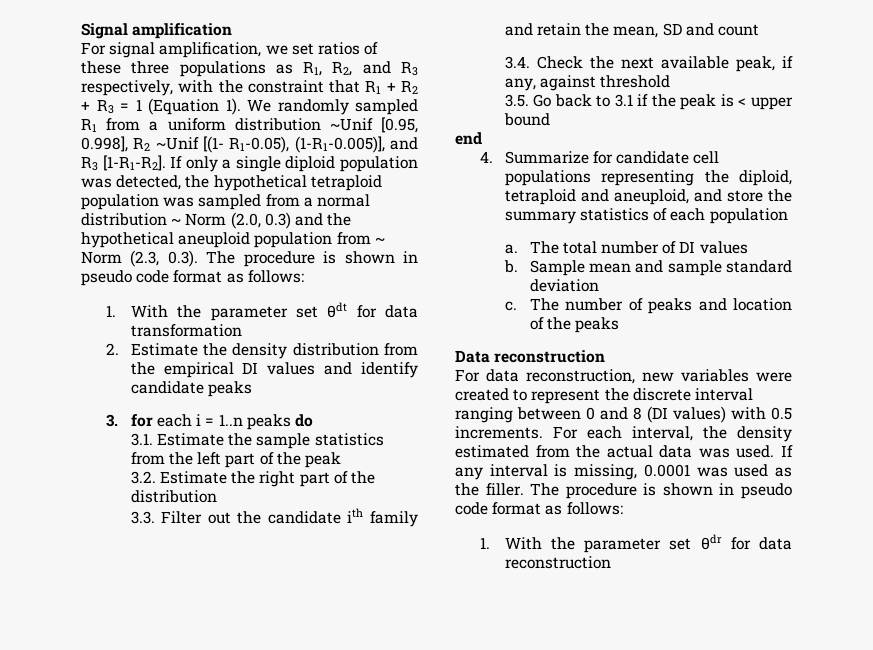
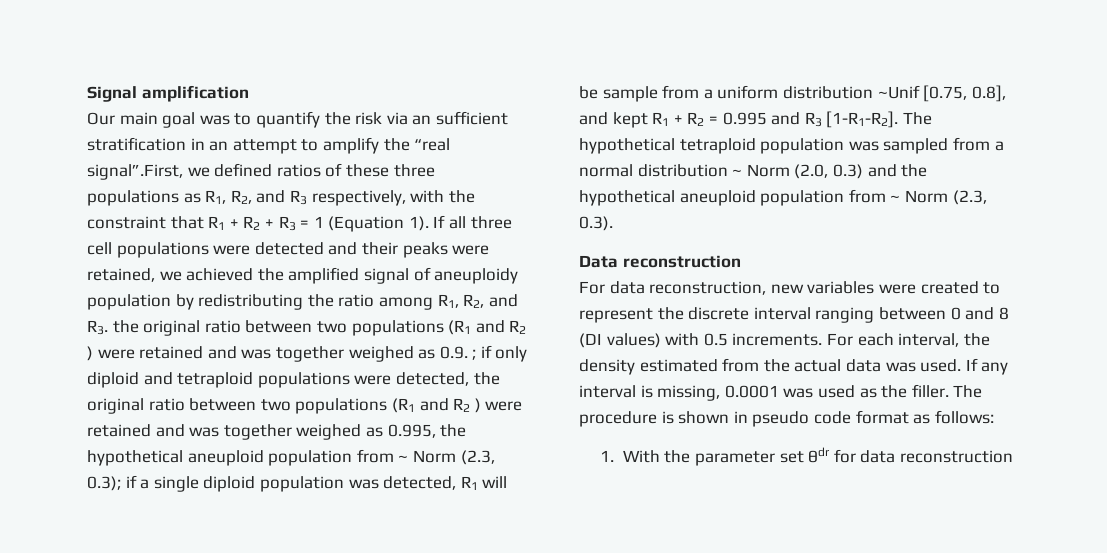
- For signal amplification, we set ratios of these three populations as R1, R2, and R3 respectively, with the constraint that R1 + R2 + R3 = 1 (Equation 1).
+ Our main goal was to quantify the risk via an sufficient stratification in an attempt to amplify the “real signal”.First, we defined ratios of these three populations as R1, R2, and R3 respectively, with the constraint that R1 + R2 + R3 = 1 (Equation 1).
- We randomly sampled R1 from a uniform distribution ~Unif [0.95, 0.998], R2 ~Unif [(1- R1-0.05), (1-R1-0.005)], and R3 [1-R1-R2]. If only a single diploid population was detected, the hypothetical tetraploid population was sampled from a normal distribution ~ Norm (2.0, 0.3) and the hypothetical aneuploid population from ~ Norm (2.3, 0.3). The procedure is shown in pseudo code format as follows:
- 1. With the parameter set θdt for data transformation
- 2. Estimate the density distribution from the empirical DI values and identify candidate peaks
- 3. for each i = 1..n peaks do
- 3.1. Estimate the sample statistics from the left part of the peak
- 3.2. Estimate the right part of the distribution
- 3.3. Filter out the candidate ith family and retain the mean, SD and count
- 3.4. Check the next available peak, if any, against threshold
- 3.5. Go back to 3.1 if the peak is < upper bound
- end
- 4. Summarize for candidate cell populations representing the diploid, tetraploid and aneuploid, and store the summary statistics of each population
- a. The total number of DI values
- b. Sample mean and sample standard deviation
- c. The number of peaks and location of the peaks
+ If all three cell populations were detected and their peaks were retained, we achieved the amplified signal of aneuploidy population by redistributing the ratio among R1, R2, and R3. the original ratio between two populations (R1 and R2 ) were retained and was together weighed as 0.9. ; if only diploid and tetraploid populations were detected, the original ratio between two populations (R1 and R2 ) were retained and was together weighed as 0.995, the hypothetical aneuploid population from ~ Norm (2.3, 0.3); if a single diploid population was detected, R1 will be sample from a uniform distribution ~Unif [0.75, 0.8], and kept R1 + R2 = 0.995 and R3 [1-R1-R2]. The hypothetical tetraploid population was sampled from a normal distribution ~ Norm (2.0, 0.3) and the hypothetical aneuploid population from ~ Norm (2.3, 0.3).

